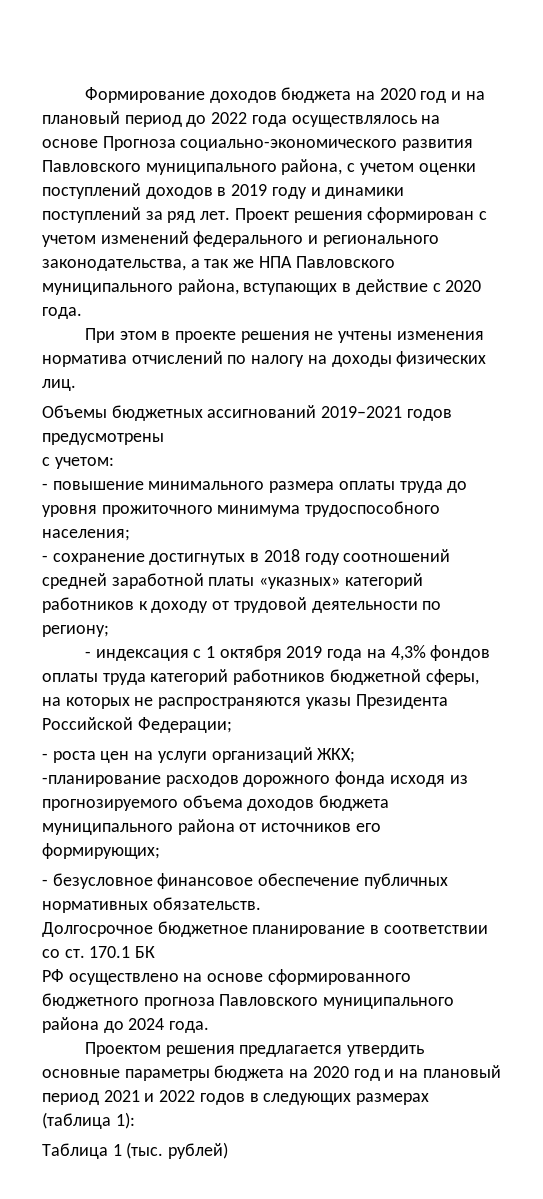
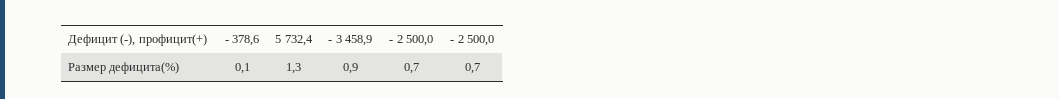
- Формирование доходов бюджета на 2020 год и на плановый период до 2022 года осуществлялось на основе Прогноза социально-экономического развития Павловского муниципального района, с учетом оценки поступлений доходов в 2019 году и динамики поступлений за ряд лет. Проект решения сформирован с учетом изменений федерального и регионального законодательства, а так же НПА Павловского муниципального района, вступающих в действие с 2020 года.
- При этом в проекте решения не учтены изменения норматива отчислений по налогу на доходы физических лиц.
- Объемы бюджетных ассигнований 2019–2021 годов предусмотрены
- с учетом:
- - повышение минимального размера оплаты труда до уровня прожиточного минимума трудоспособного населения;
- - сохранение достигнутых в 2018 году соотношений средней заработной платы «указных» категорий работников к доходу от трудовой деятельности по региону;
- - индексация с 1 октября 2019 года на 4,3% фондов оплаты труда категорий работников бюджетной сферы, на которых не распространяются указы Президента Российской Федерации;
- - роста цен на услуги организаций ЖКХ;
- -планирование расходов дорожного фонда исходя из прогнозируемого объема доходов бюджета муниципального района от источников его формирующих;
- - безусловное финансовое обеспечение публичных нормативных обязательств.
- Долгосрочное бюджетное планирование в соответствии со ст. 170.1 БК
- РФ осуществлено на основе сформированного бюджетного прогноза Павловского муниципального района до 2024 года.
- Проектом решения предлагается утвердить основные параметры бюджета на 2020 год и на плановый период 2021 и 2022 годов в следующих размерах (таблица 1):
- Таблица 1 (тыс. рублей)
+ Дефицит (-), профицит(+) | - 378,6 | 5 732,4 | - 3 458,9 | - 2 500,0 | - 2 500,0
+ Размер дефицита(%) | 0,1 | 1,3 | 0,9 | 0,7 | 0,7

